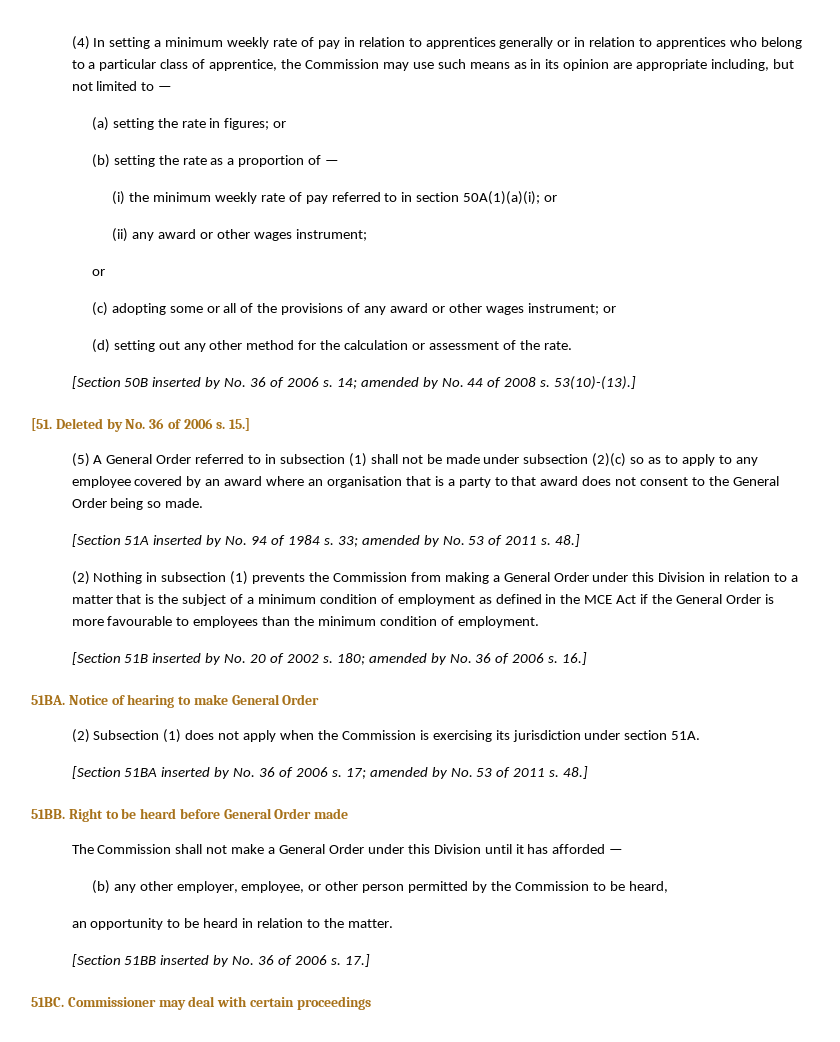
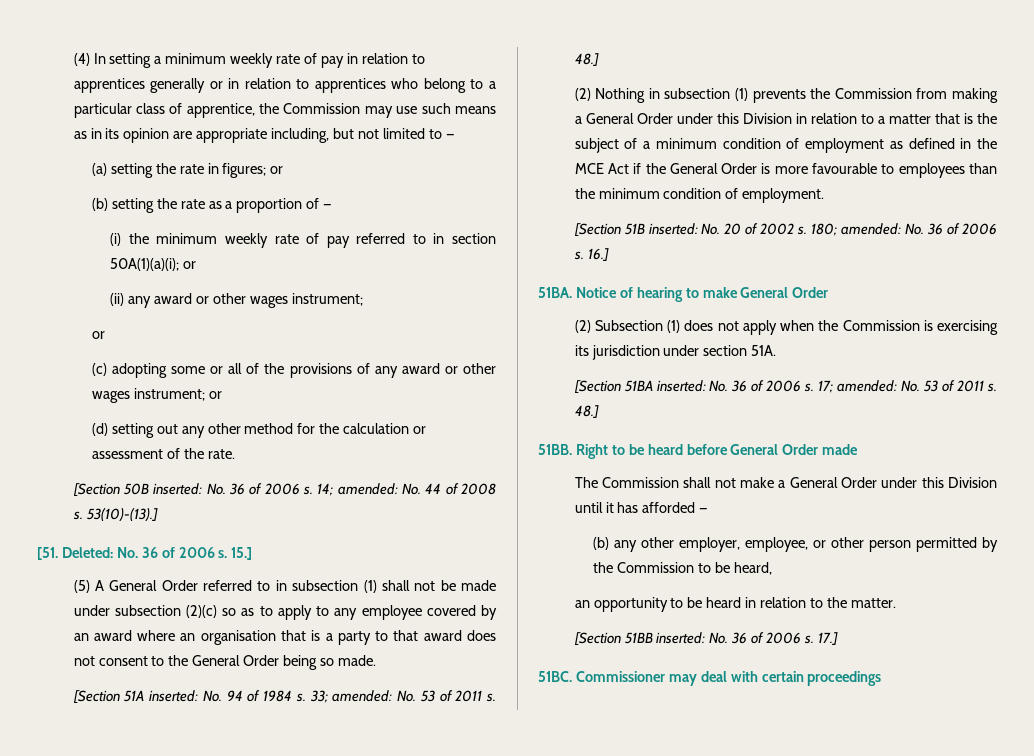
- [Section 50B inserted by No. 36 of 2006 s.
+ [Section 50B inserted: No. 36 of 2006 s.
- 14; amended by No. 44 of 2008 s.
+ 14; amended: No. 44 of 2008 s.
- [51. Deleted by No. 36 of 2006 s.
+ [51. Deleted: No. 36 of 2006 s.
- [Section 51A inserted by No. 94 of 1984 s.
+ [Section 51A inserted: No. 94 of 1984 s.
- 33; amended by No. 53 of 2011 s.
+ 33; amended: No. 53 of 2011 s.
- [Section 51B inserted by No. 20 of 2002 s.
+ [Section 51B inserted: No. 20 of 2002 s.
- 180; amended by No. 36 of 2006 s.
+ 180; amended: No. 36 of 2006 s.
- [Section 51BA inserted by No. 36 of 2006 s.
+ [Section 51BA inserted: No. 36 of 2006 s.
- 17; amended by No. 53 of 2011 s.
+ 17; amended: No. 53 of 2011 s.
- [Section 51BB inserted by No. 36 of 2006 s.
+ [Section 51BB inserted: No. 36 of 2006 s.

